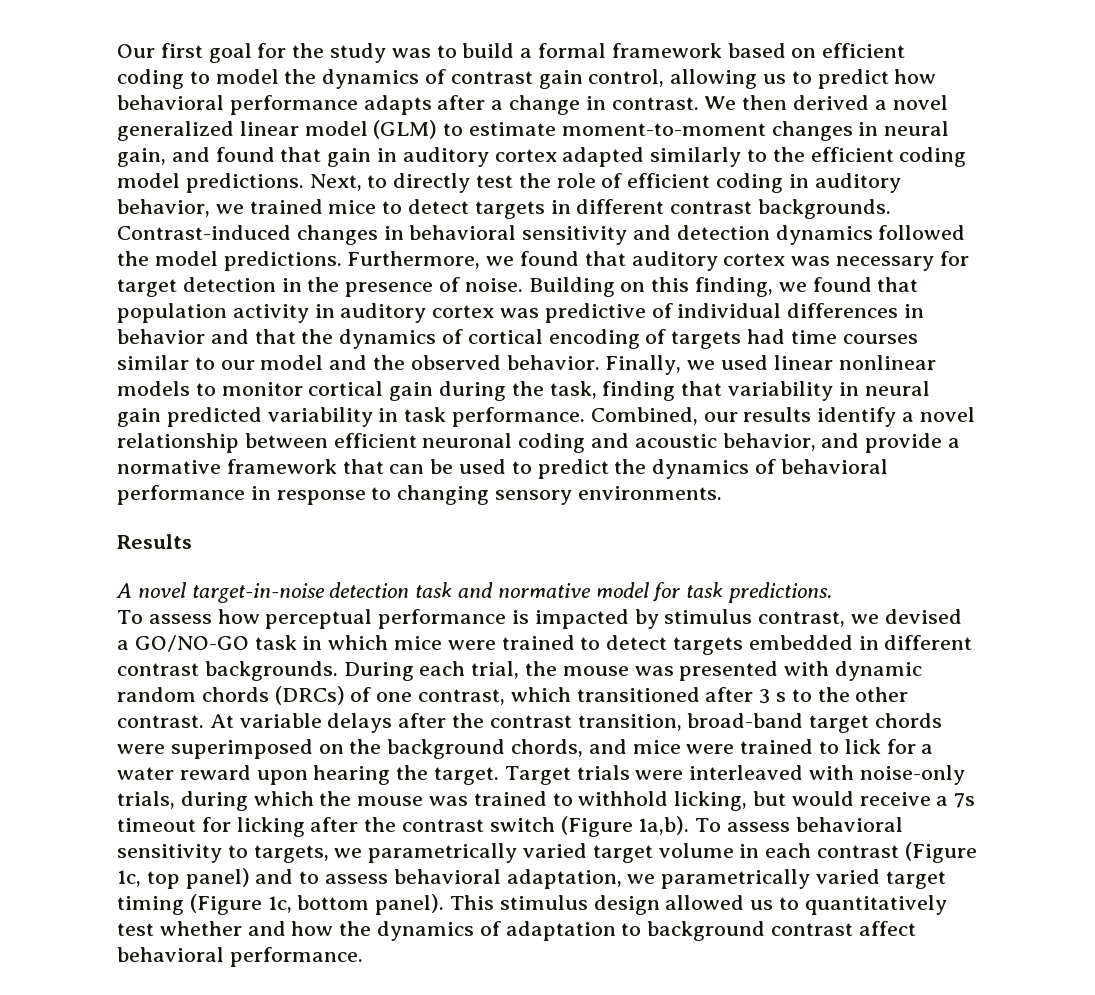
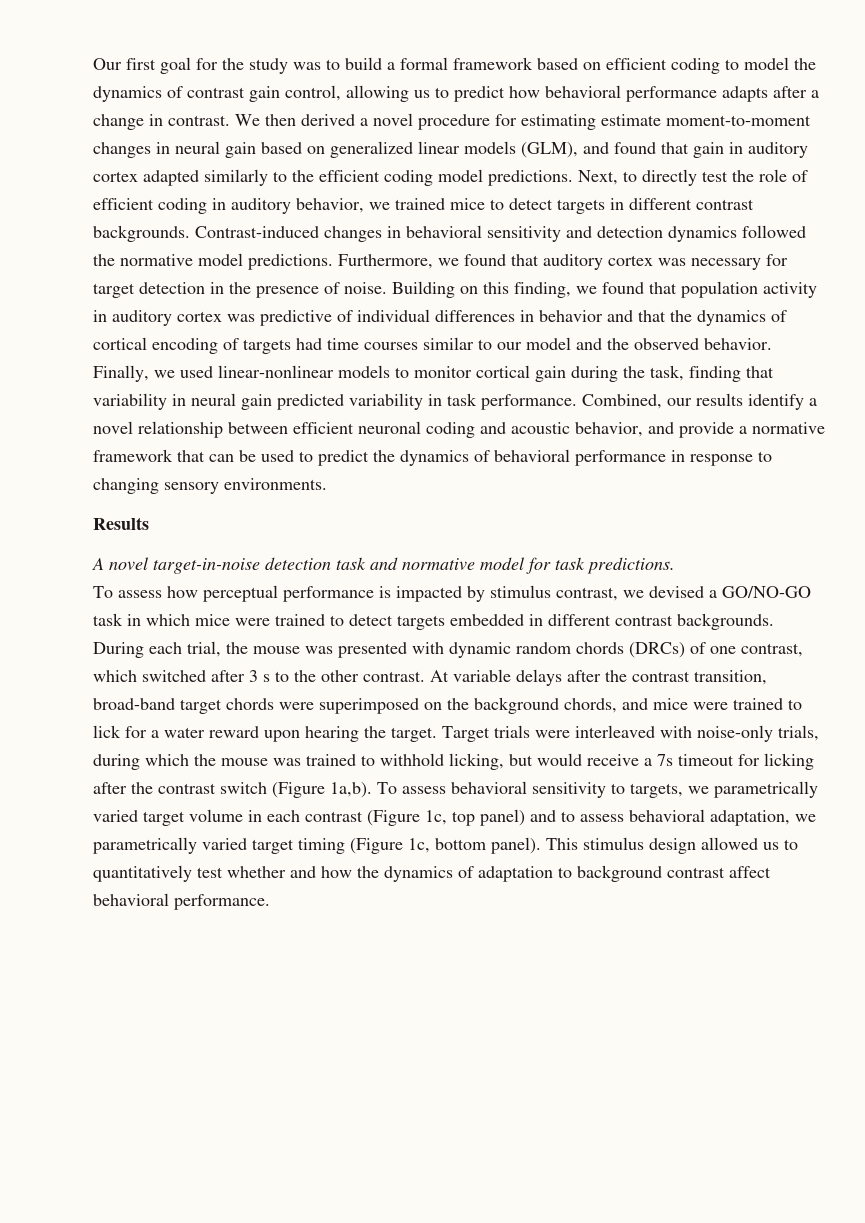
- We then derived a novel generalized linear model (GLM) to estimate moment-to-moment changes in neural gain, and found that gain in auditory cortex adapted similarly to the efficient coding model predictions.
+ We then derived a novel procedure for estimating estimate moment-to-moment changes in neural gain based on generalized linear models (GLM), and found that gain in auditory cortex adapted similarly to the efficient coding model predictions.
- Contrast-induced changes in behavioral sensitivity and detection dynamics followed the model predictions.
+ Contrast-induced changes in behavioral sensitivity and detection dynamics followed the normative model predictions.
- Finally, we used linear nonlinear models to monitor cortical gain during the task, finding that variability in neural gain predicted variability in task performance.
+ Finally, we used linear-nonlinear models to monitor cortical gain during the task, finding that variability in neural gain predicted variability in task performance.
- During each trial, the mouse was presented with dynamic random chords (DRCs) of one contrast, which transitioned after 3 s to the other contrast.
+ During each trial, the mouse was presented with dynamic random chords (DRCs) of one contrast, which switched after 3 s to the other contrast.

